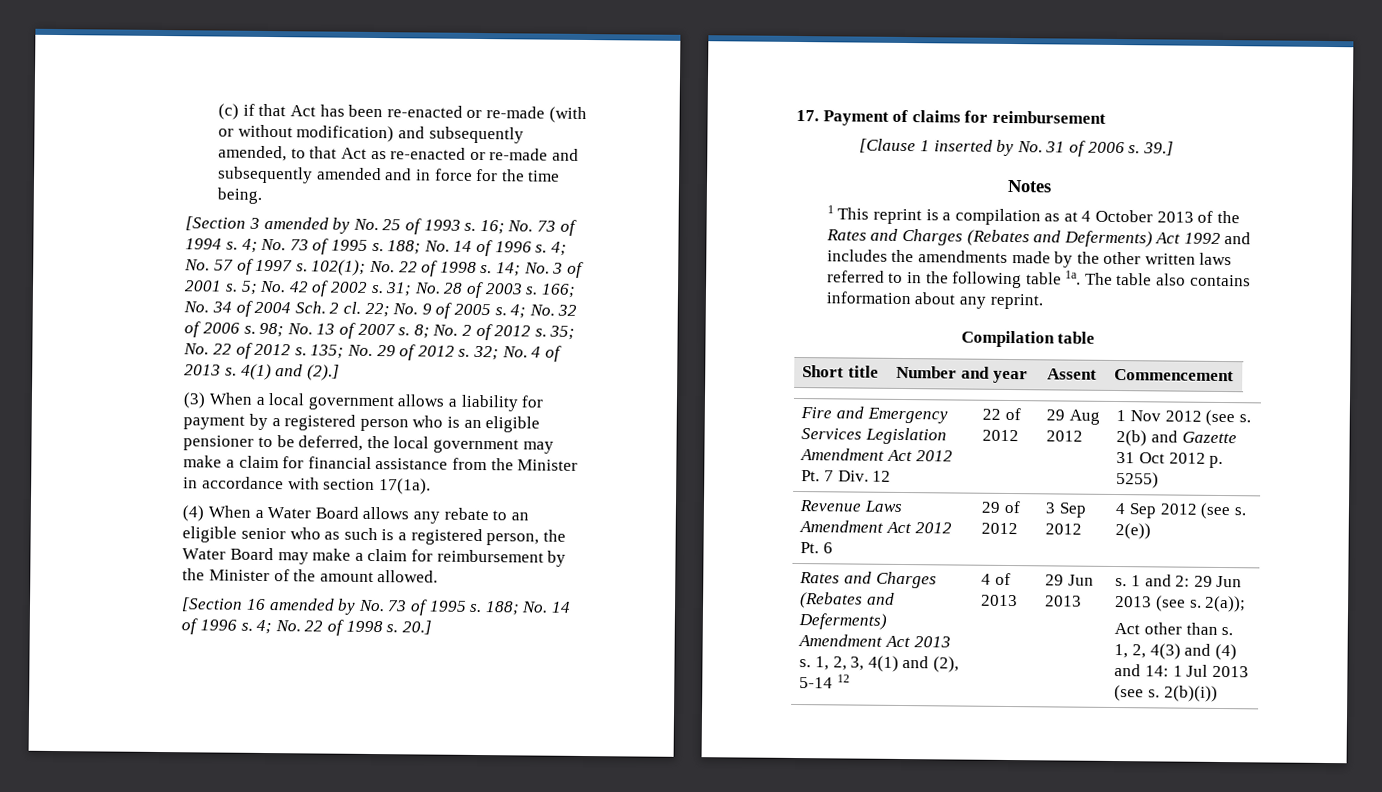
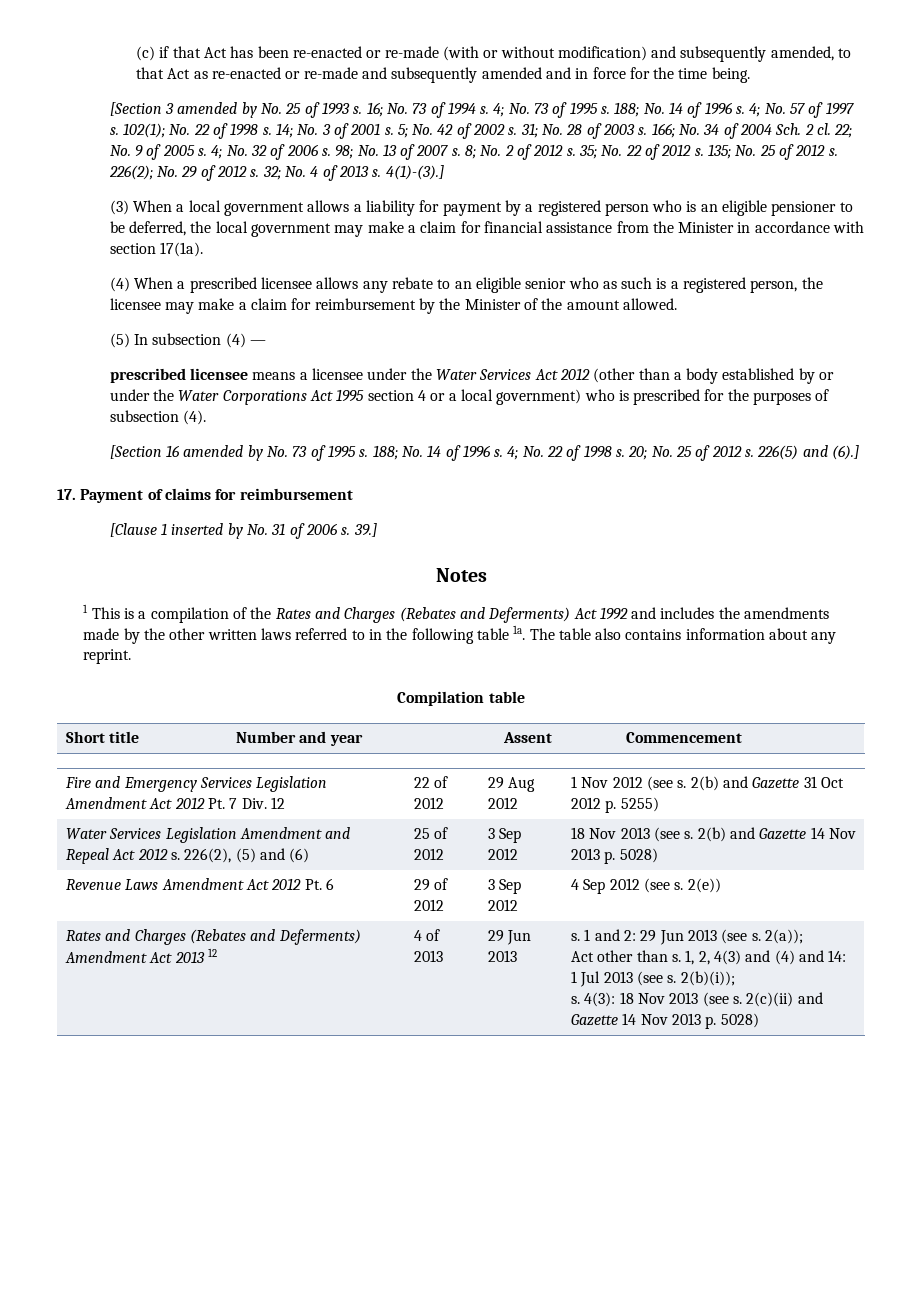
- 135; No. 29 of 2012 s.
+ 135; No. 25 of 2012 s. 226(2); No. 29 of 2012 s.
- 4(1) and (2).]
+ 4(1)-(3).]
- (4) When a Water Board allows any rebate to an eligible senior who as such is a registered person, the Water Board may make a claim for reimbursement by the Minister of the amount allowed.
+ (4) When a prescribed licensee allows any rebate to an eligible senior who as such is a registered person, the licensee may make a claim for reimbursement by the Minister of the amount allowed.
+ (5) In subsection (4) —
+ prescribed licensee means a licensee under the Water Services Act 2012 (other than a body established by or under the Water Corporations Act 1995 section 4 or a local government) who is prescribed for the purposes of subsection (4).
- 20.]
+ 20; No. 25 of 2012 s. 226(5) and (6).]
- 1 This reprint is a compilation as at 4 October 2013 of the Rates and Charges (Rebates and Deferments) Act 1992 and includes the amendments made by the other written laws referred to in the following table 1a.
+ 1 This is a compilation of the Rates and Charges (Rebates and Deferments) Act 1992 and includes the amendments made by the other written laws referred to in the following table 1a.
+ Water Services Legislation Amendment and Repeal Act 2012 s. 226(2), (5) and (6) | 25 of 2012 | 3 Sep 2012 | 18 Nov 2013 (see s. 2(b) and Gazette 14 Nov 2013 p. 5028)
- Rates and Charges (Rebates and Deferments) Amendment Act 2013 s. 1, 2, 3, 4(1) and (2), 5-14 12
+ Rates and Charges (Rebates and Deferments) Amendment Act 2013 12
- 2(b)(i))
+ 2(b)(i));
+ s. 4(3): 18 Nov 2013 (see s. 2(c)(ii) and Gazette 14 Nov 2013 p. 5028)

